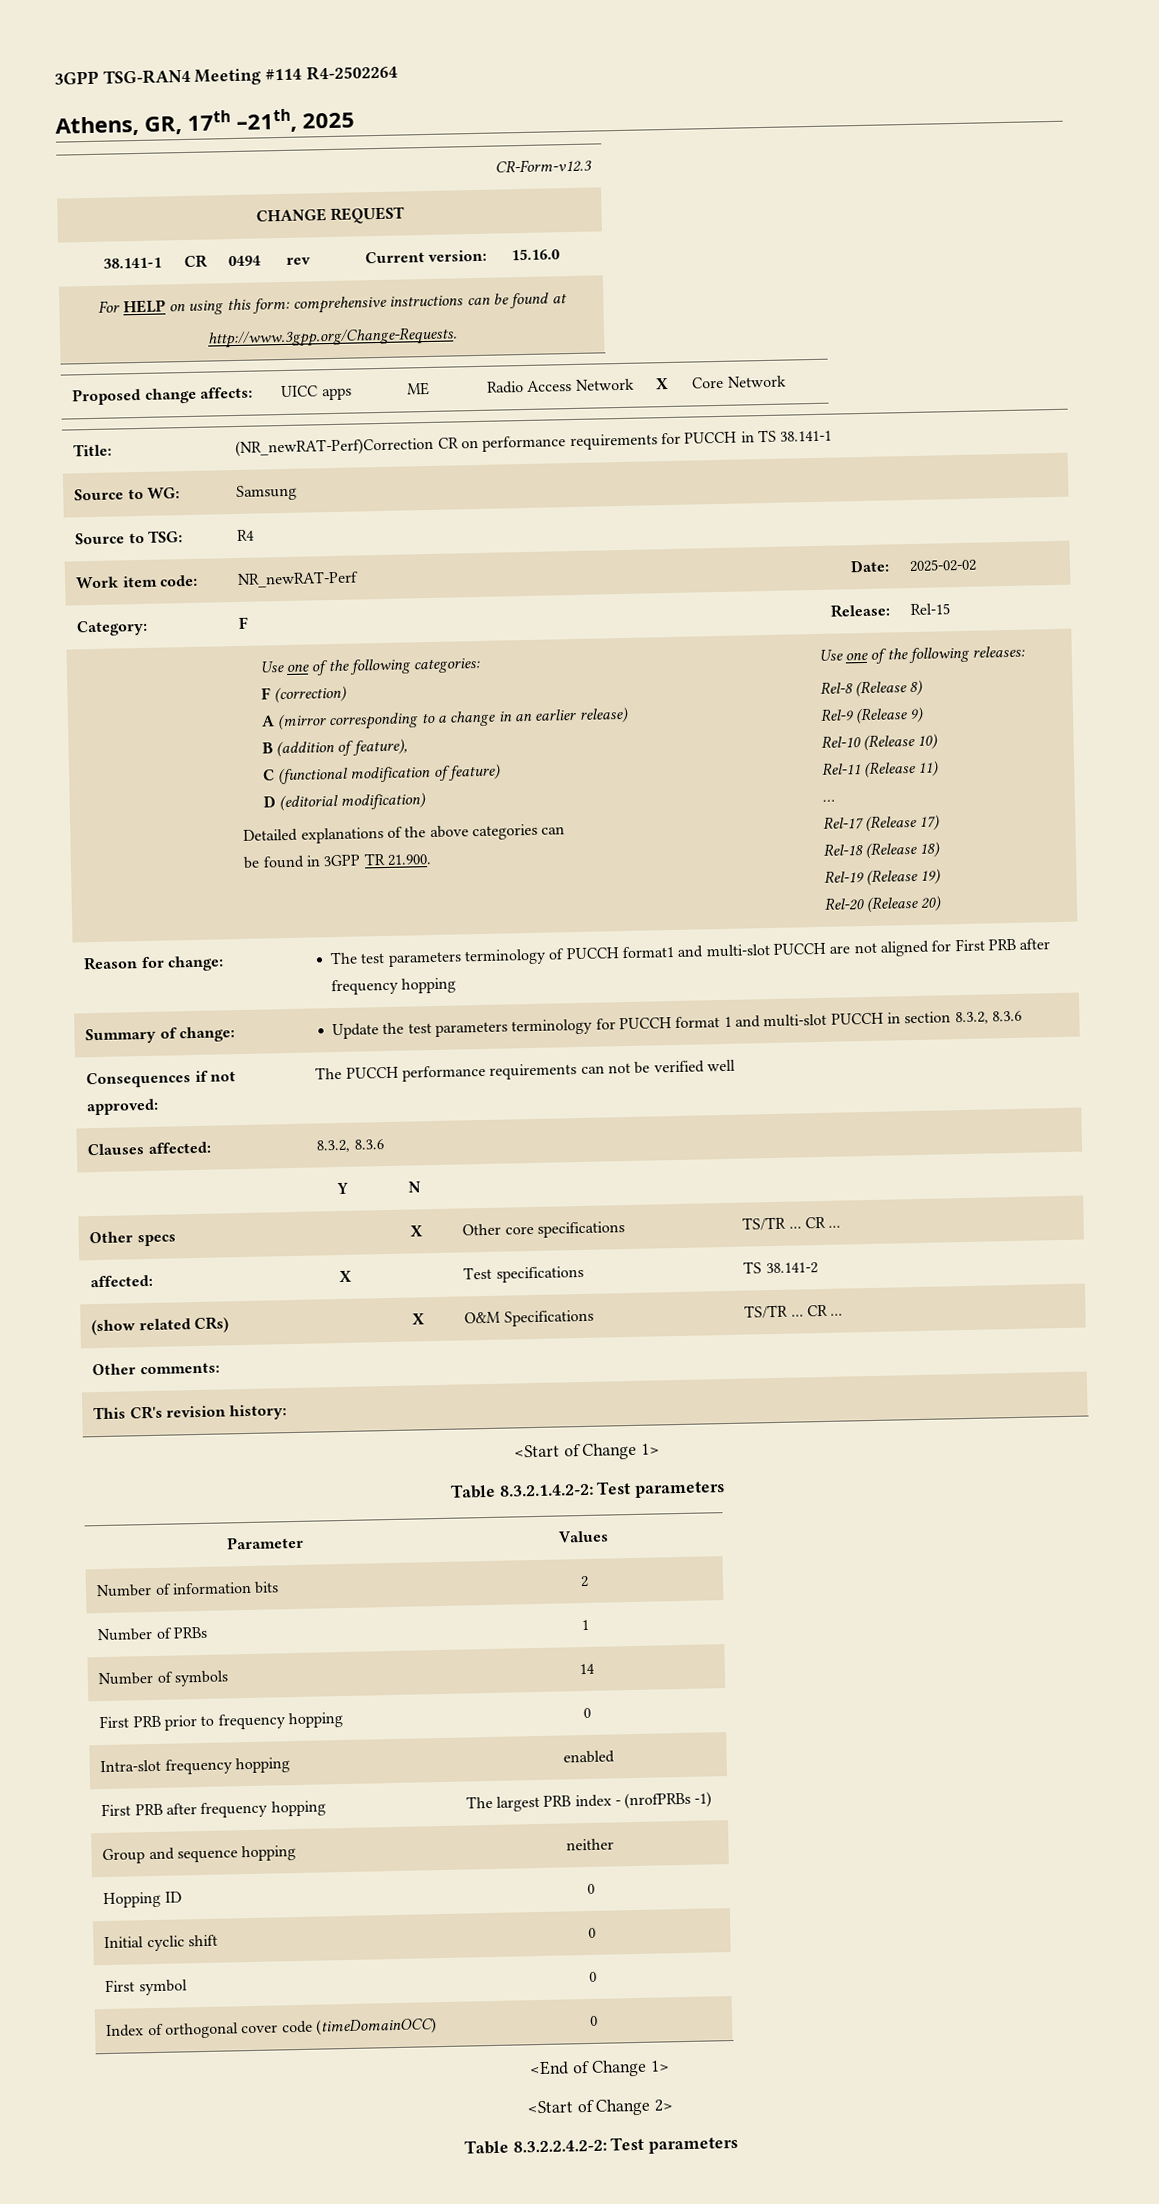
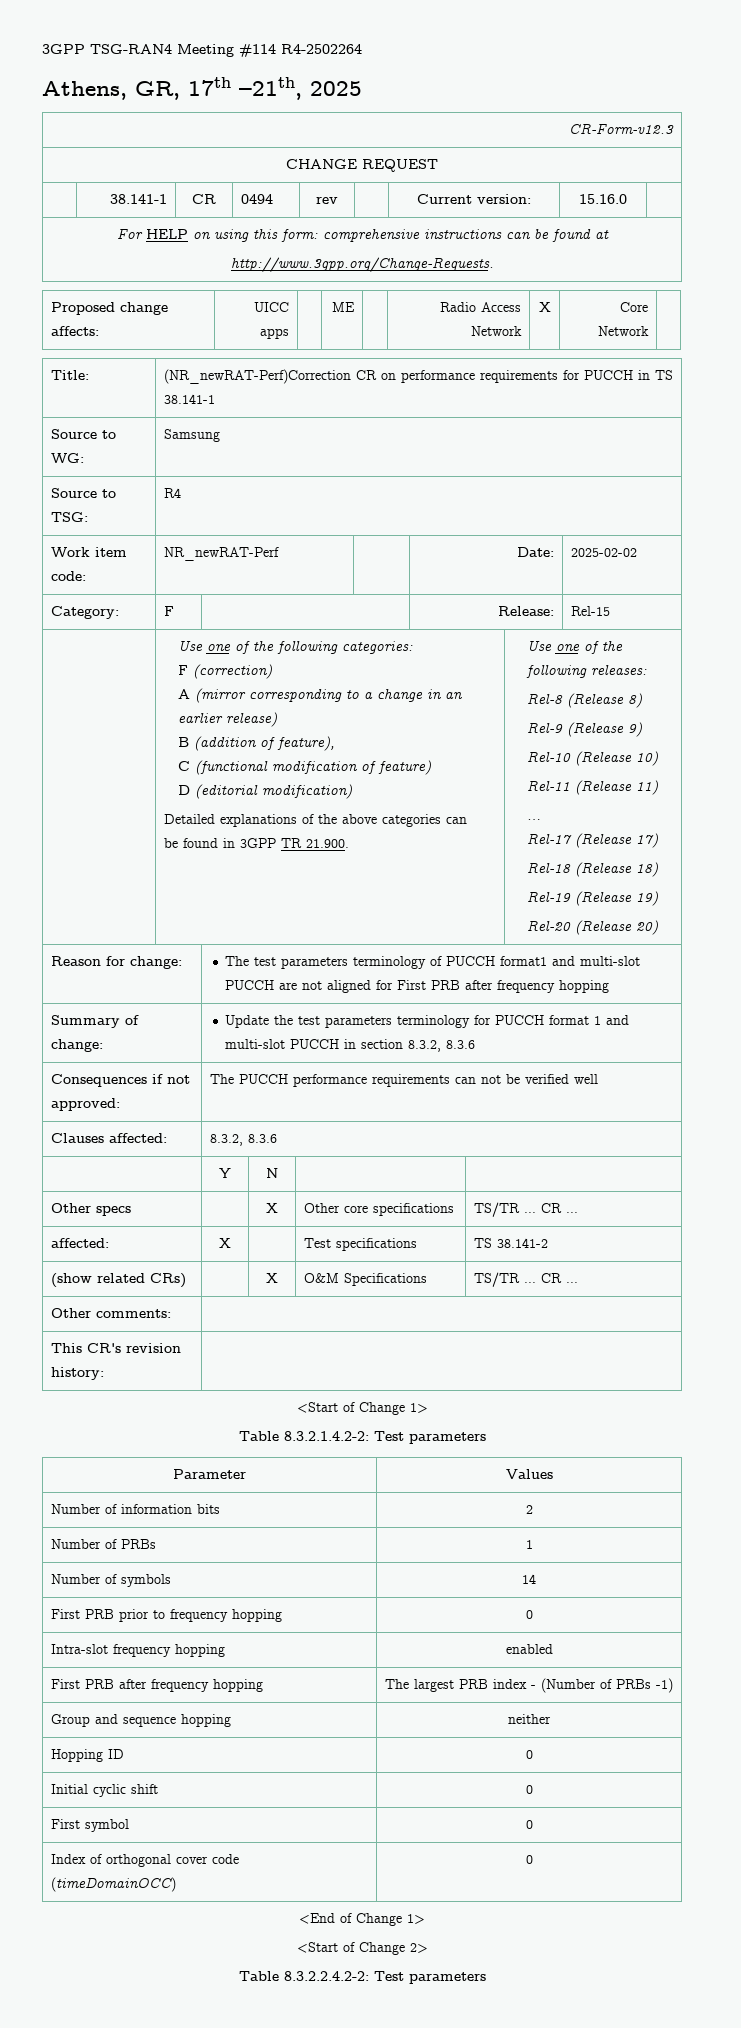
- First PRB after frequency hopping | The largest PRB index - (nrofPRBs -1)
+ First PRB after frequency hopping | The largest PRB index - (Number of PRBs -1)

